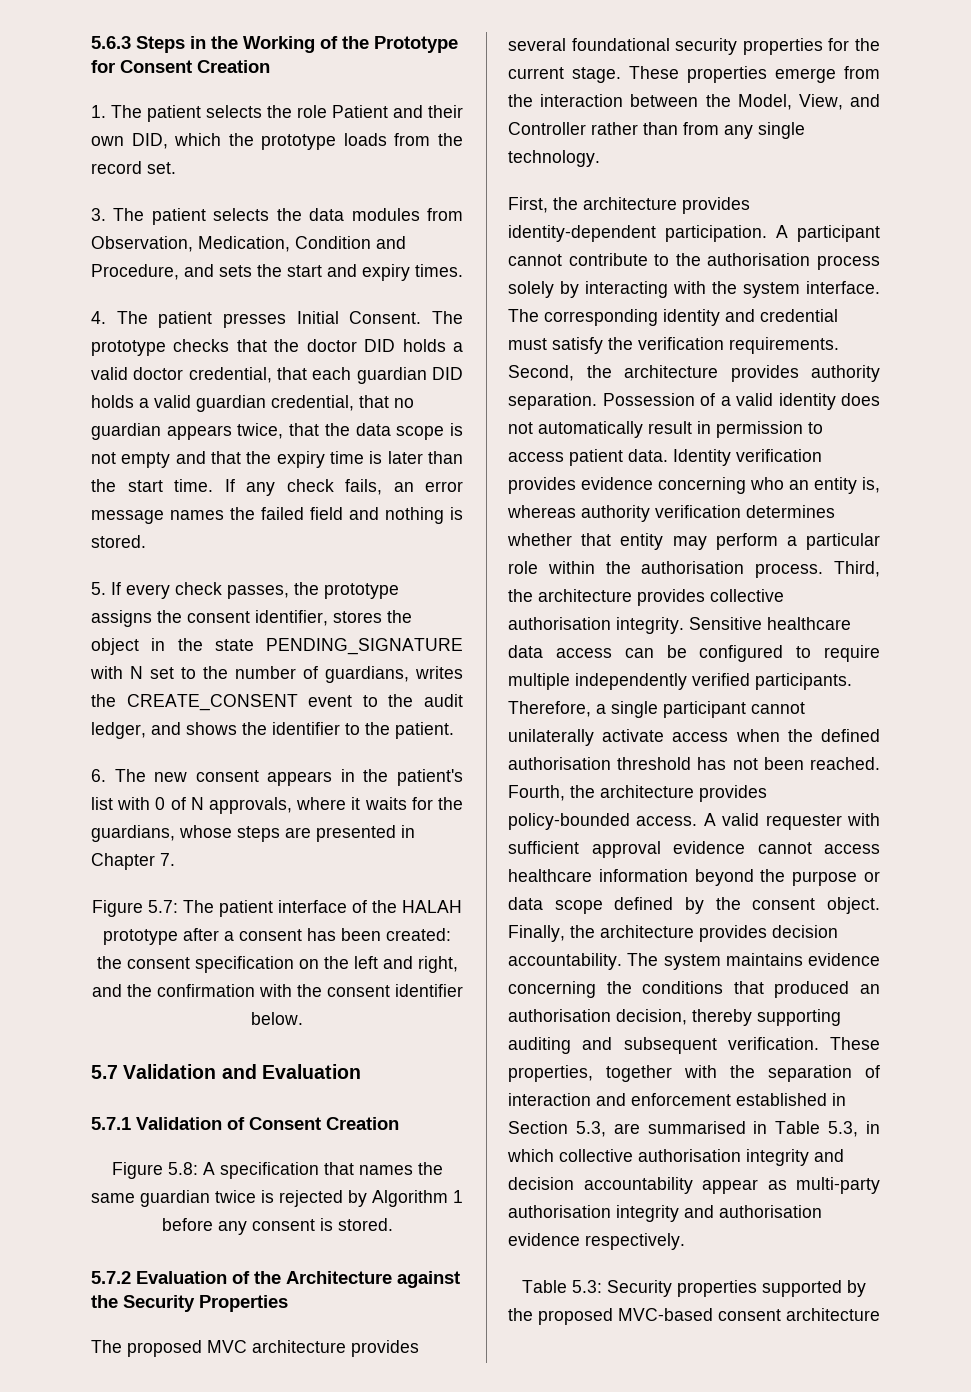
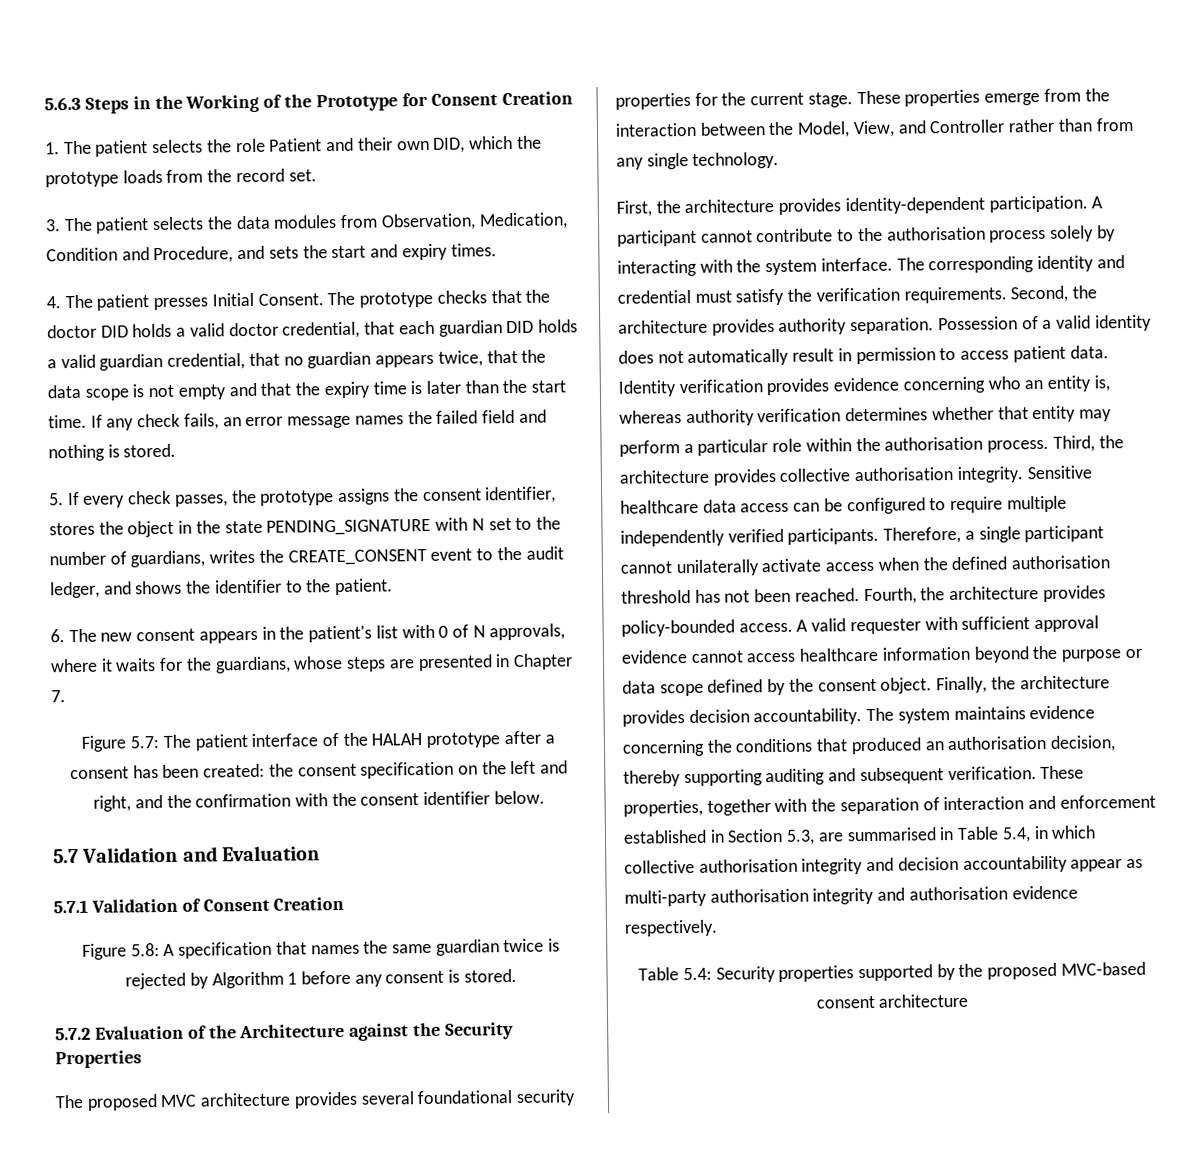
- These properties, together with the separation of interaction and enforcement established in Section 5.3, are summarised in Table 5.3, in which collective authorisation integrity and decision accountability appear as multi-party authorisation integrity and authorisation evidence respectively.
+ These properties, together with the separation of interaction and enforcement established in Section 5.3, are summarised in Table 5.4, in which collective authorisation integrity and decision accountability appear as multi-party authorisation integrity and authorisation evidence respectively.
- Table 5.3: Security properties supported by the proposed MVC-based consent architecture
+ Table 5.4: Security properties supported by the proposed MVC-based consent architecture

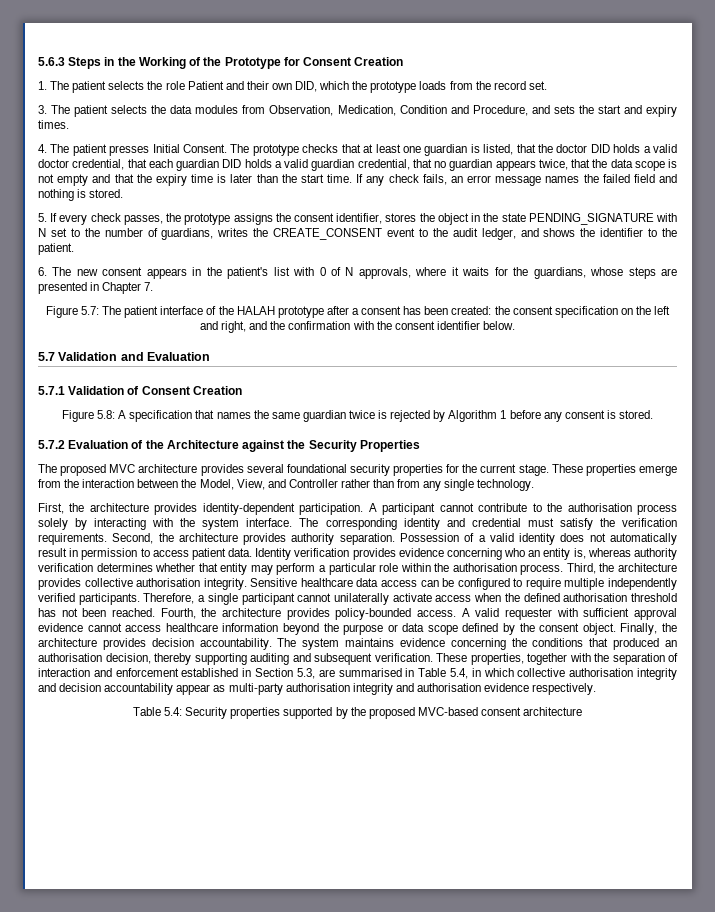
- The prototype checks that the doctor DID holds a valid doctor credential, that each guardian DID holds a valid guardian credential, that no guardian appears twice, that the data scope is not empty and that the expiry time is later than the start time.
+ The prototype checks that at least one guardian is listed, that the doctor DID holds a valid doctor credential, that each guardian DID holds a valid guardian credential, that no guardian appears twice, that the data scope is not empty and that the expiry time is later than the start time.

